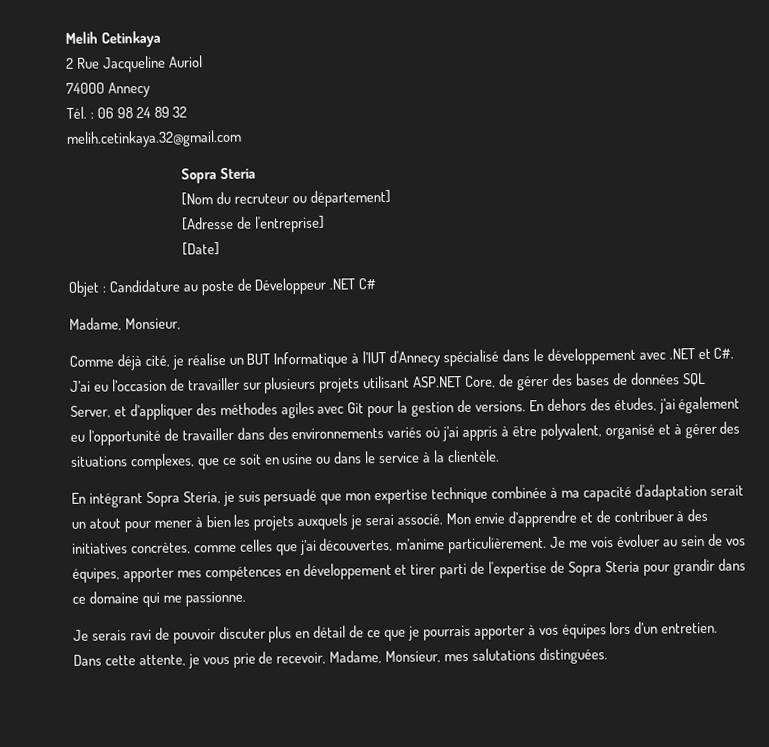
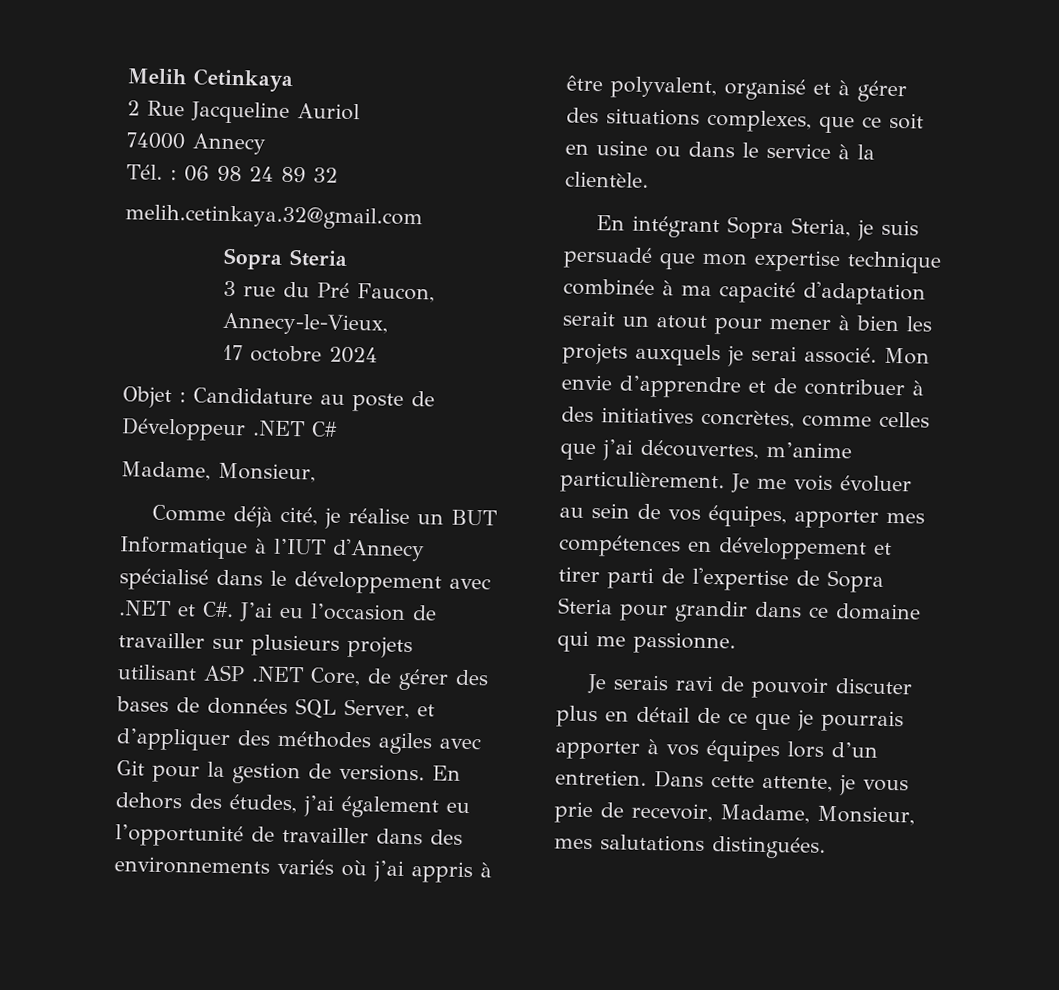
- [Nom du recruteur ou département]
- [Adresse de l'entreprise]
- [Date]
+ 3 rue du Pré Faucon, Annecy-le-Vieux,
+ 17 octobre 2024
- Comme déjà cité, je réalise un BUT Informatique à l’IUT d'Annecy spécialisé dans le développement avec .NET et C#. J’ai eu l’occasion de travailler sur plusieurs projets utilisant ASP.NET Core, de gérer des bases de données SQL Server, et d’appliquer des méthodes agiles avec Git pour la gestion de versions.
+ Comme déjà cité, je réalise un BUT Informatique à l’IUT d'Annecy spécialisé dans le développement avec .NET et C#. J’ai eu l’occasion de travailler sur plusieurs projets utilisant ASP .NET Core, de gérer des bases de données SQL Server, et d’appliquer des méthodes agiles avec Git pour la gestion de versions.

